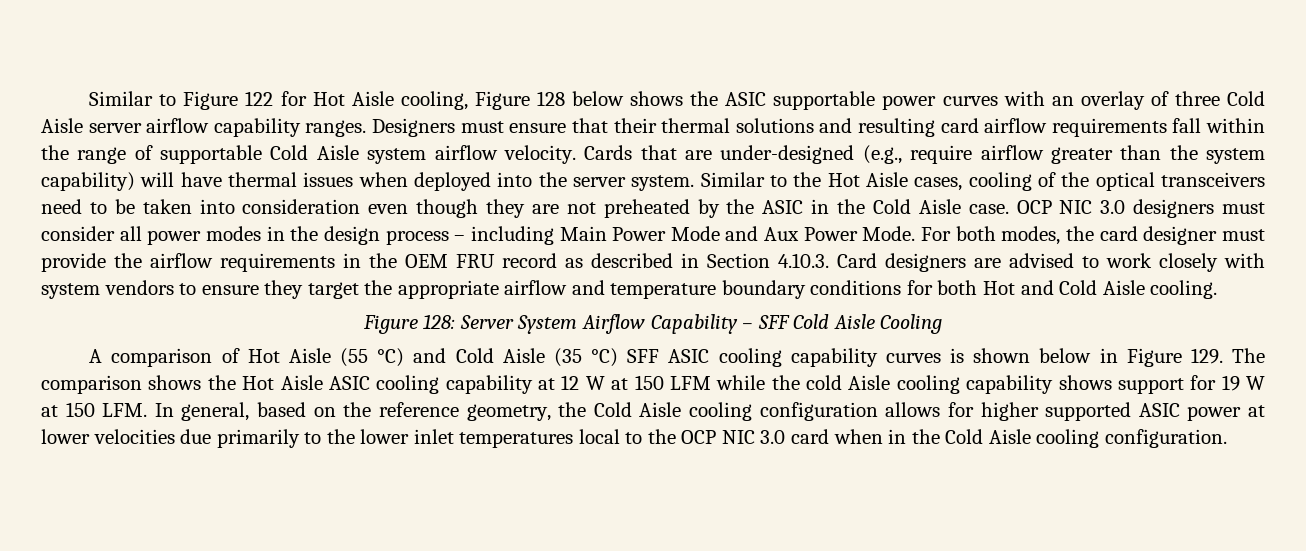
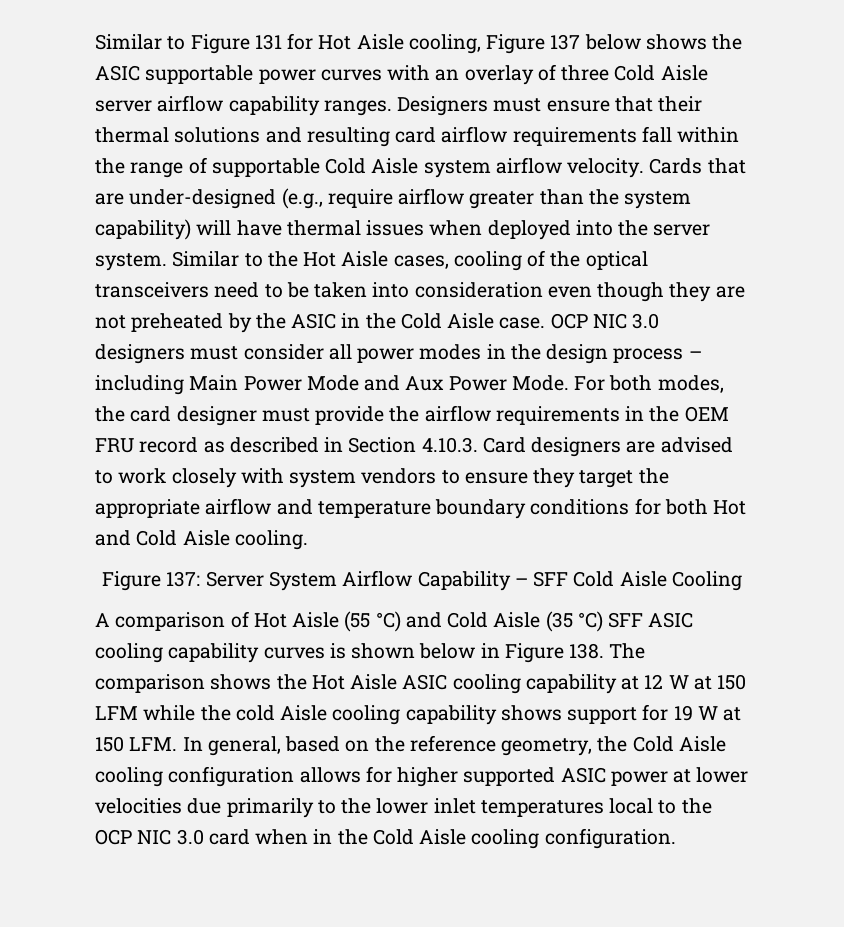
- Similar to Figure 122 for Hot Aisle cooling, Figure 128 below shows the ASIC supportable power curves with an overlay of three Cold Aisle server airflow capability ranges.
+ Similar to Figure 131 for Hot Aisle cooling, Figure 137 below shows the ASIC supportable power curves with an overlay of three Cold Aisle server airflow capability ranges.
- Figure 128: Server System Airflow Capability – SFF Cold Aisle Cooling
+ Figure 137: Server System Airflow Capability – SFF Cold Aisle Cooling
- A comparison of Hot Aisle (55 °C) and Cold Aisle (35 °C) SFF ASIC cooling capability curves is shown below in Figure 129. The comparison shows the Hot Aisle ASIC cooling capability at 12 W at 150 LFM while the cold Aisle cooling capability shows support for 19 W at 150 LFM. In general, based on the reference geometry, the Cold Aisle cooling configuration allows for higher supported ASIC power at lower velocities due primarily to the lower inlet temperatures local to the OCP NIC 3.0 card when in the Cold Aisle cooling configuration.
+ A comparison of Hot Aisle (55 °C) and Cold Aisle (35 °C) SFF ASIC cooling capability curves is shown below in Figure 138. The comparison shows the Hot Aisle ASIC cooling capability at 12 W at 150 LFM while the cold Aisle cooling capability shows support for 19 W at 150 LFM. In general, based on the reference geometry, the Cold Aisle cooling configuration allows for higher supported ASIC power at lower velocities due primarily to the lower inlet temperatures local to the OCP NIC 3.0 card when in the Cold Aisle cooling configuration.

